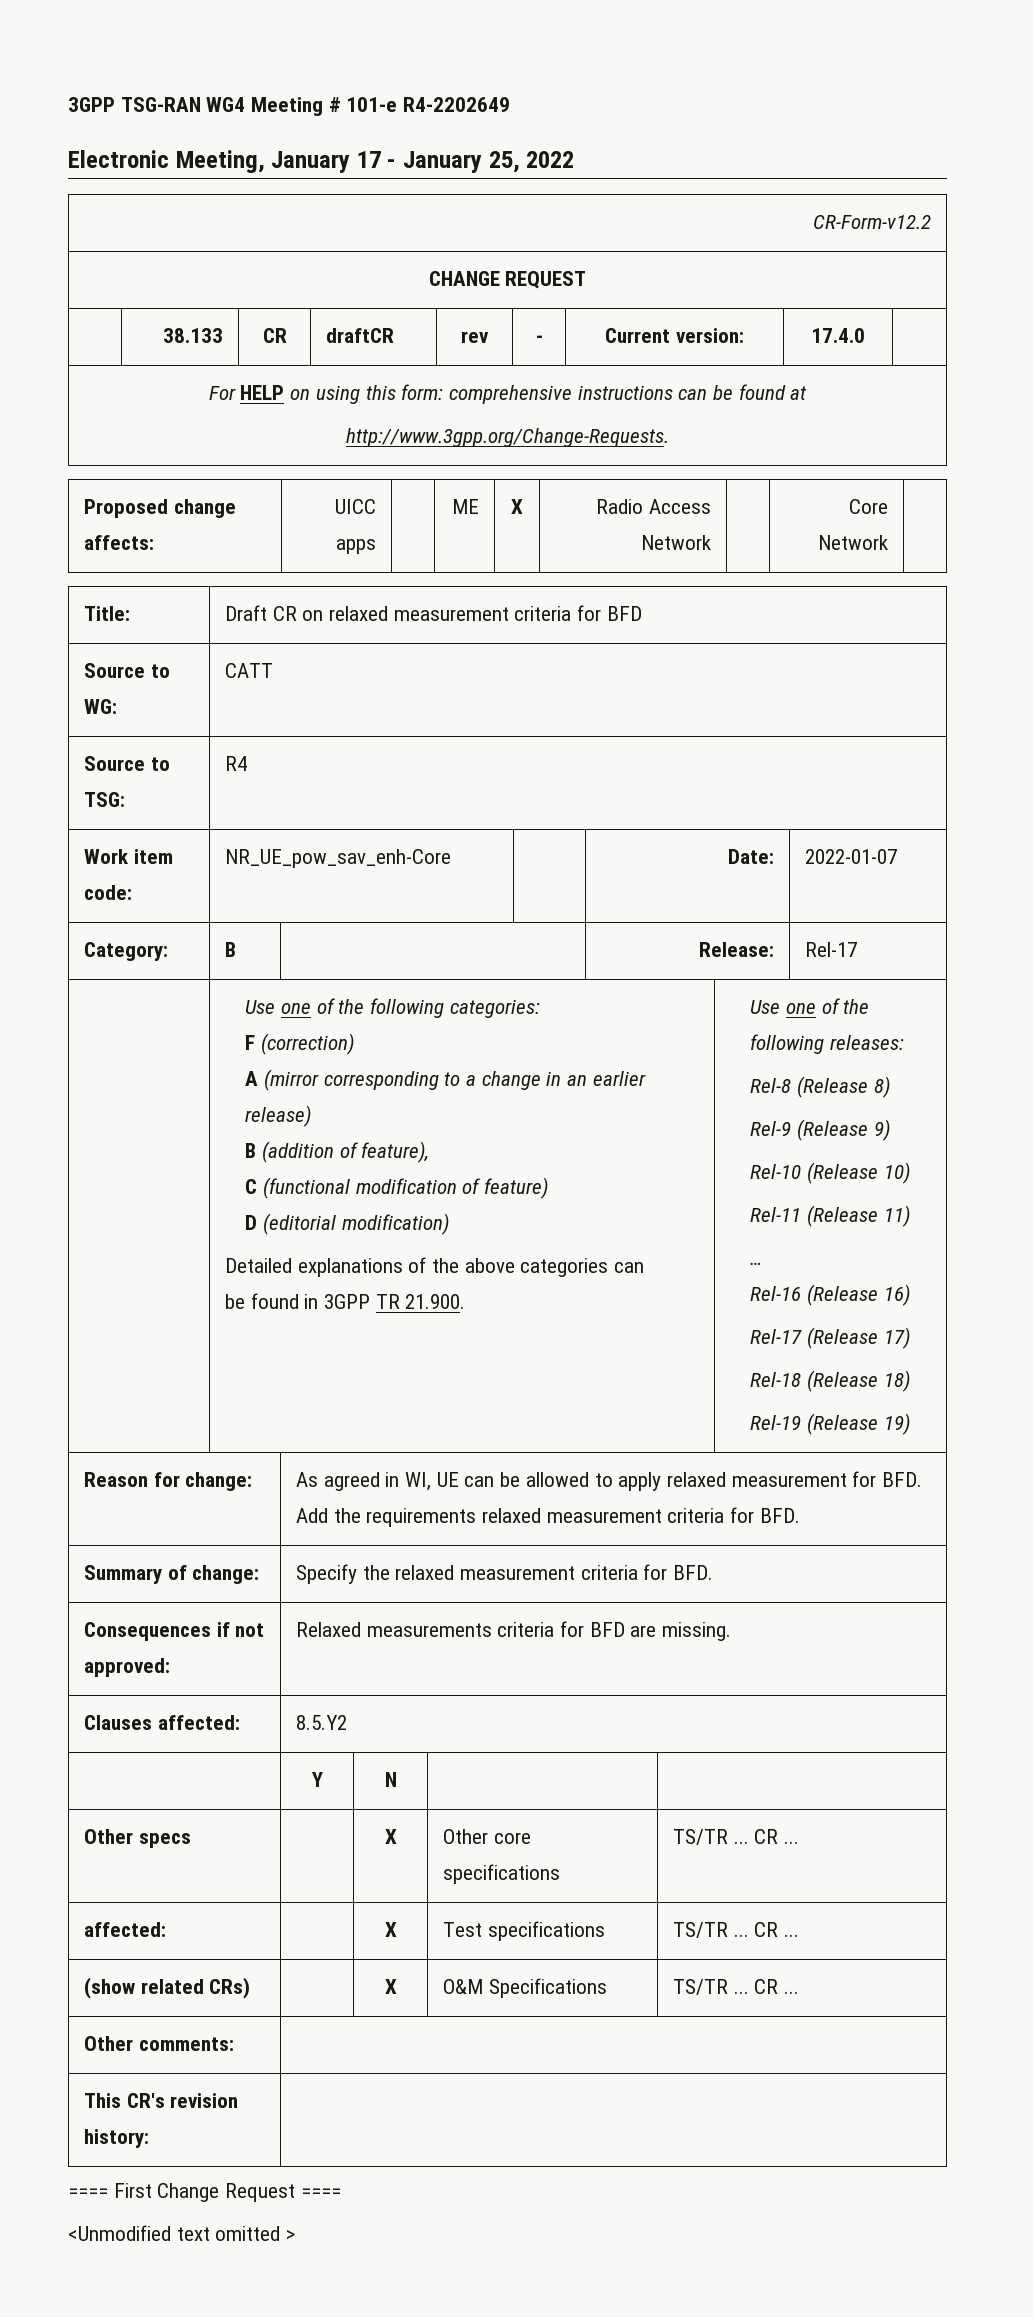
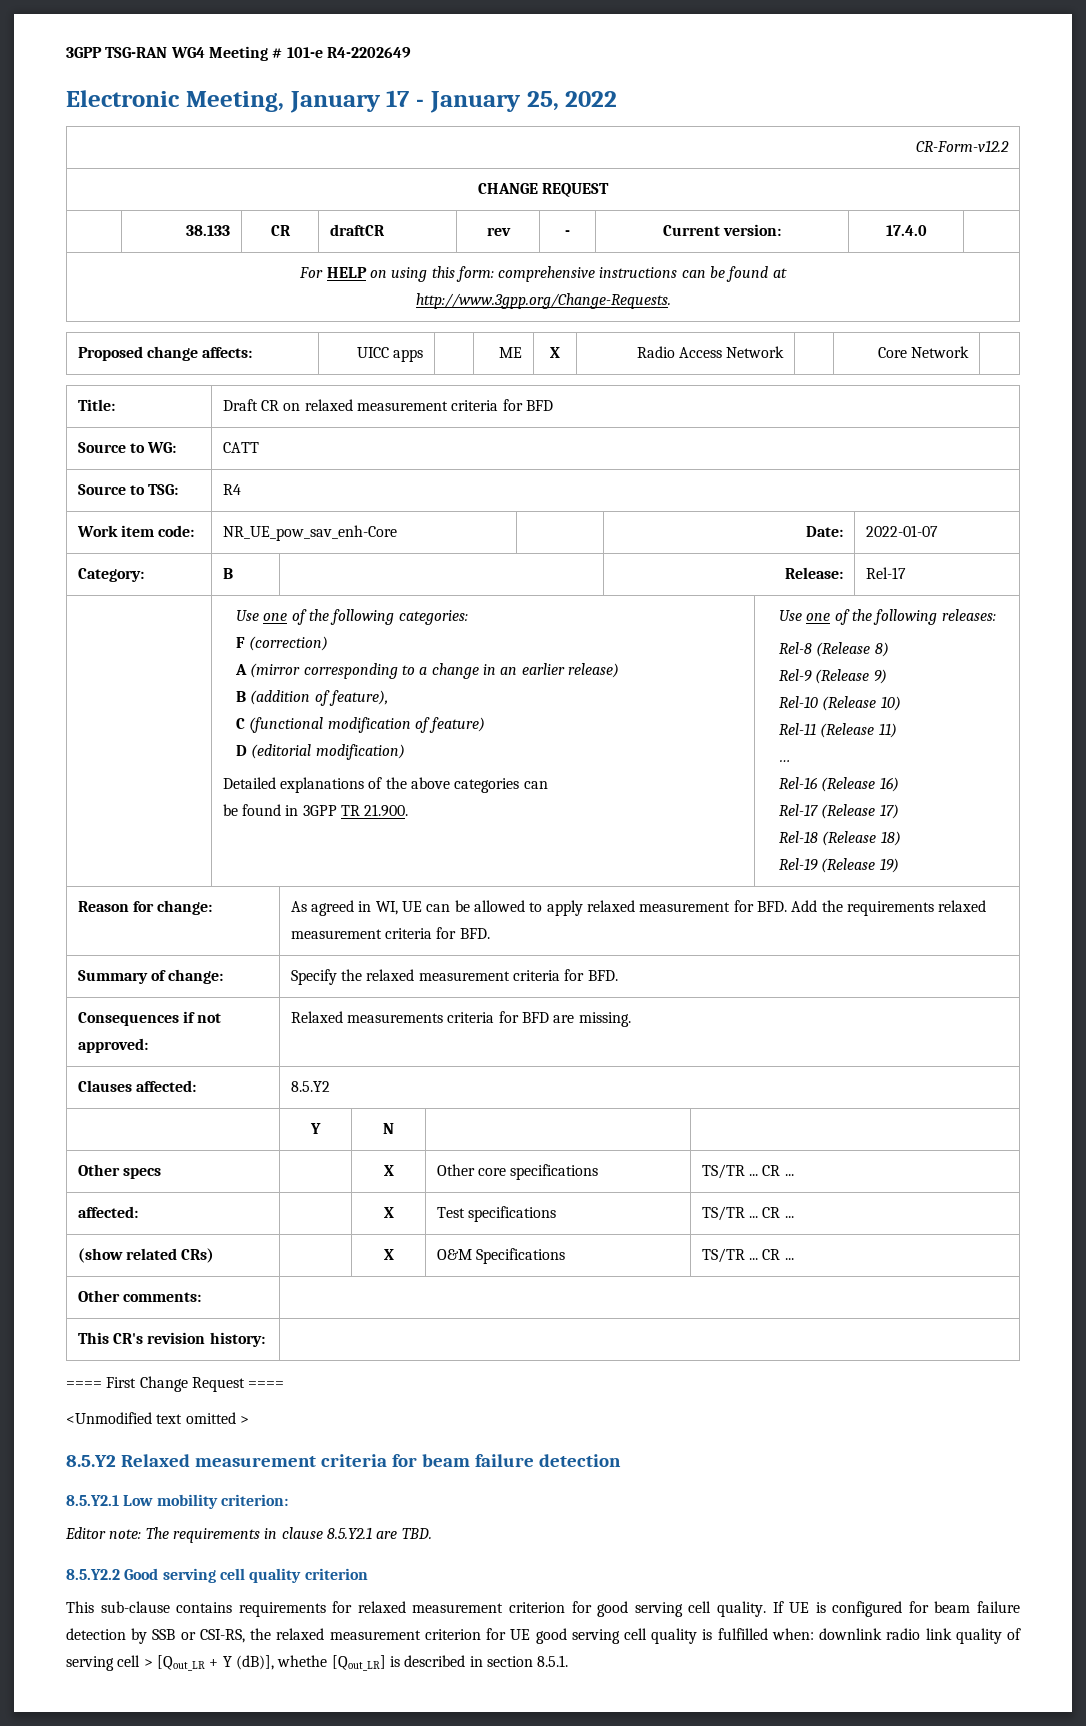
+ 8.5.Y2 Relaxed measurement criteria for beam failure detection
+ 8.5.Y2.1 Low mobility criterion:
+ Editor note: The requirements in clause 8.5.Y2.1 are TBD.
+ 8.5.Y2.2 Good serving cell quality criterion
+ This sub-clause contains requirements for relaxed measurement criterion for good serving cell quality. If UE is configured for beam failure detection by SSB or CSI-RS, the relaxed measurement criterion for UE good serving cell quality is fulfilled when: downlink radio link quality of serving cell > [Qout_LR + Y (dB)], whethe [Qout_LR] is described in section 8.5.1.

